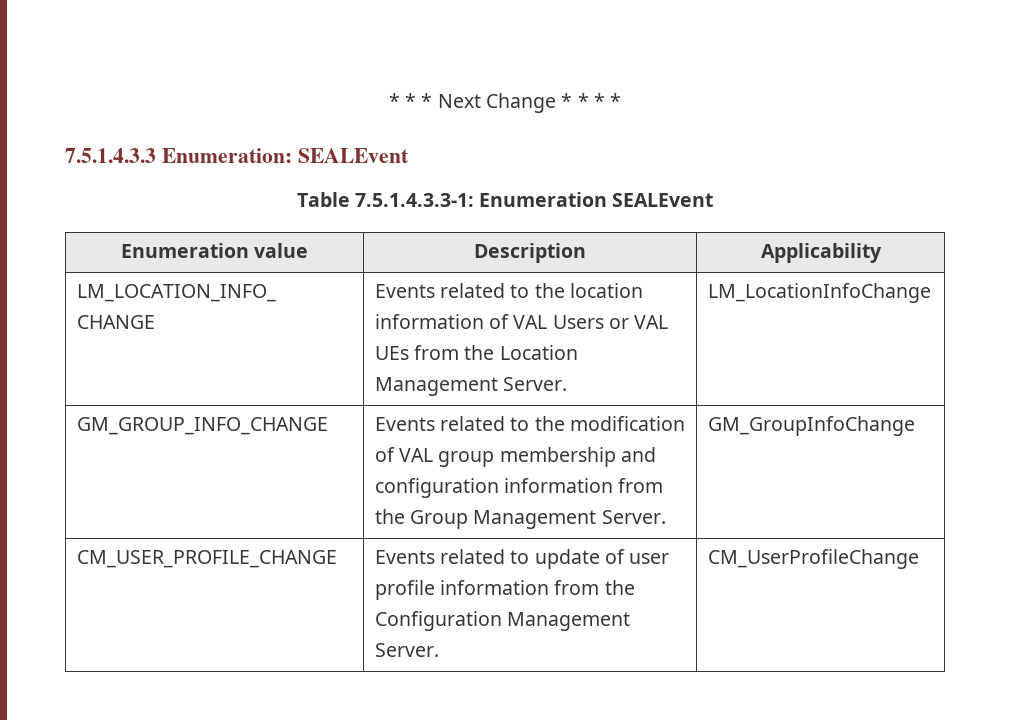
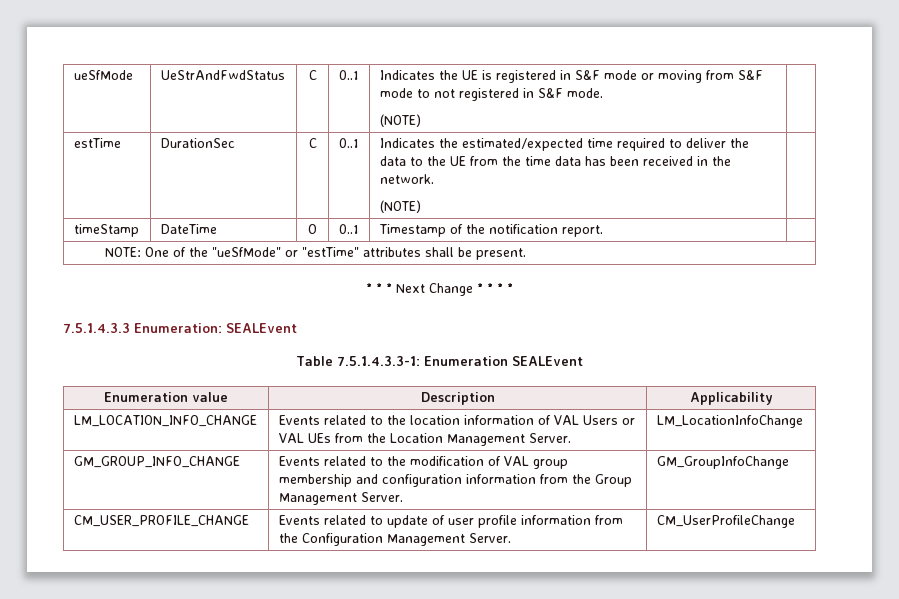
+ ueSfMode | UeStrAndFwdStatus | C | 0..1 | Indicates the UE is registered in S&F mode or moving from S&F mode to not registered in S&F mode.
+ (NOTE) |
+ estTime | DurationSec | C | 0..1 | Indicates the estimated/expected time required to deliver the data to the UE from the time data has been received in the network.
+ (NOTE) |
+ timeStamp | DateTime | O | 0..1 | Timestamp of the notification report. |
+ NOTE: One of the "ueSfMode" or "estTime" attributes shall be present.

